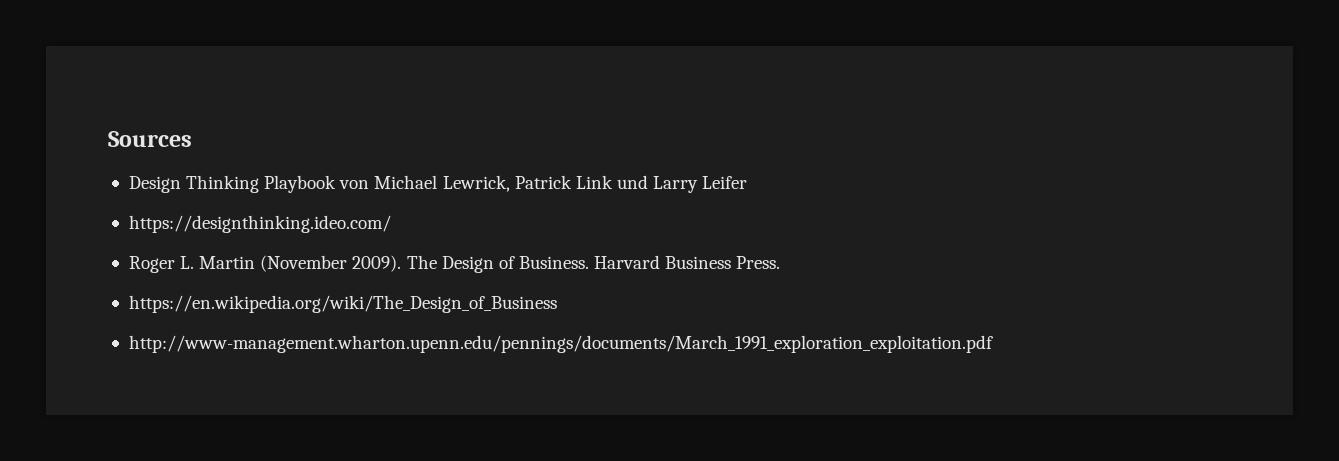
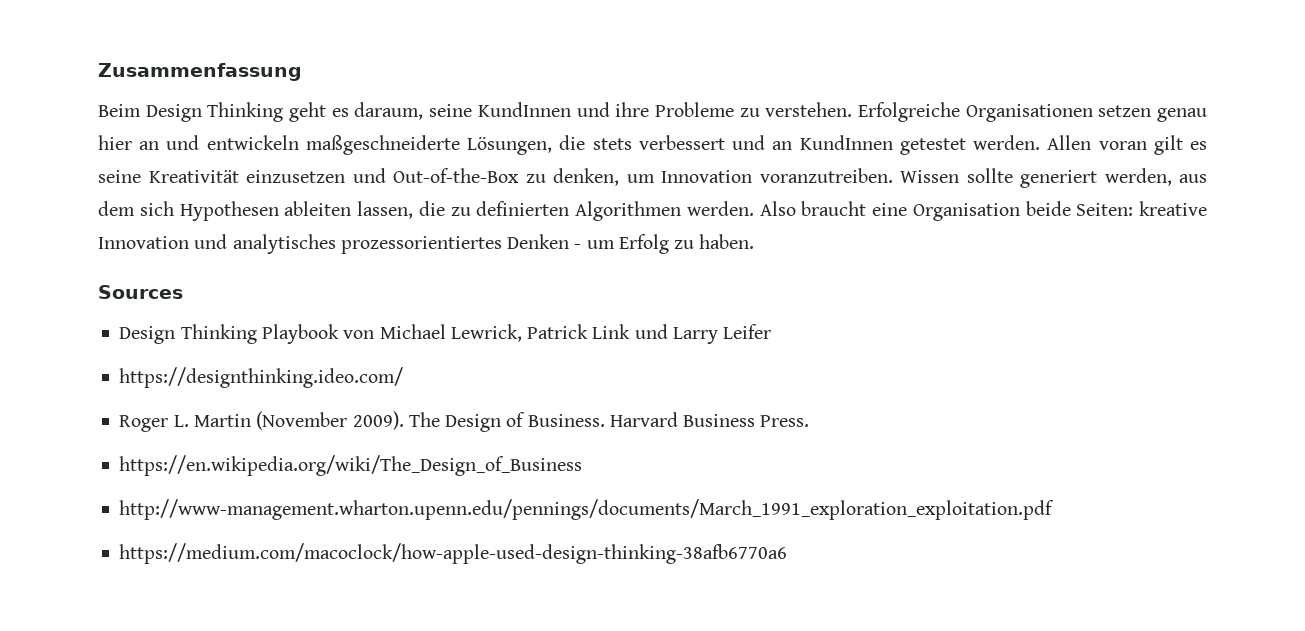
+ Zusammenfassung
+ Beim Design Thinking geht es daraum, seine KundInnen und ihre Probleme zu verstehen. Erfolgreiche Organisationen setzen genau hier an und entwickeln maßgeschneiderte Lösungen, die stets verbessert und an KundInnen getestet werden. Allen voran gilt es seine Kreativität einzusetzen und Out-of-the-Box zu denken, um Innovation voranzutreiben. Wissen sollte generiert werden, aus dem sich Hypothesen ableiten lassen, die zu definierten Algorithmen werden. Also braucht eine Organisation beide Seiten: kreative Innovation und analytisches prozessorientiertes Denken - um Erfolg zu haben.
+ https://medium.com/macoclock/how-apple-used-design-thinking-38afb6770a6

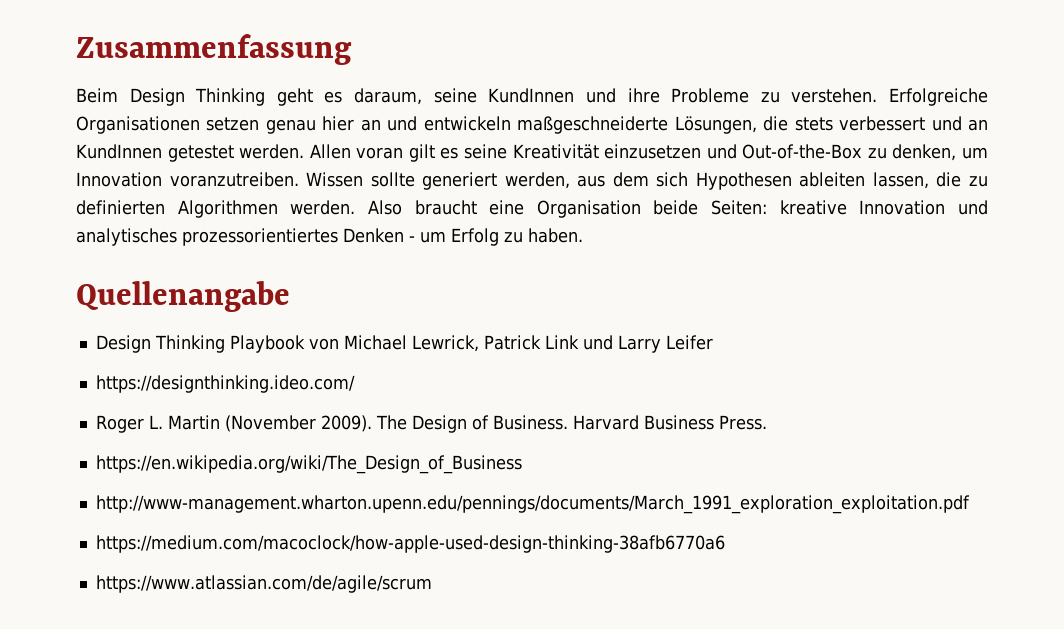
- Sources
+ Quellenangabe
+ https://www.atlassian.com/de/agile/scrum

